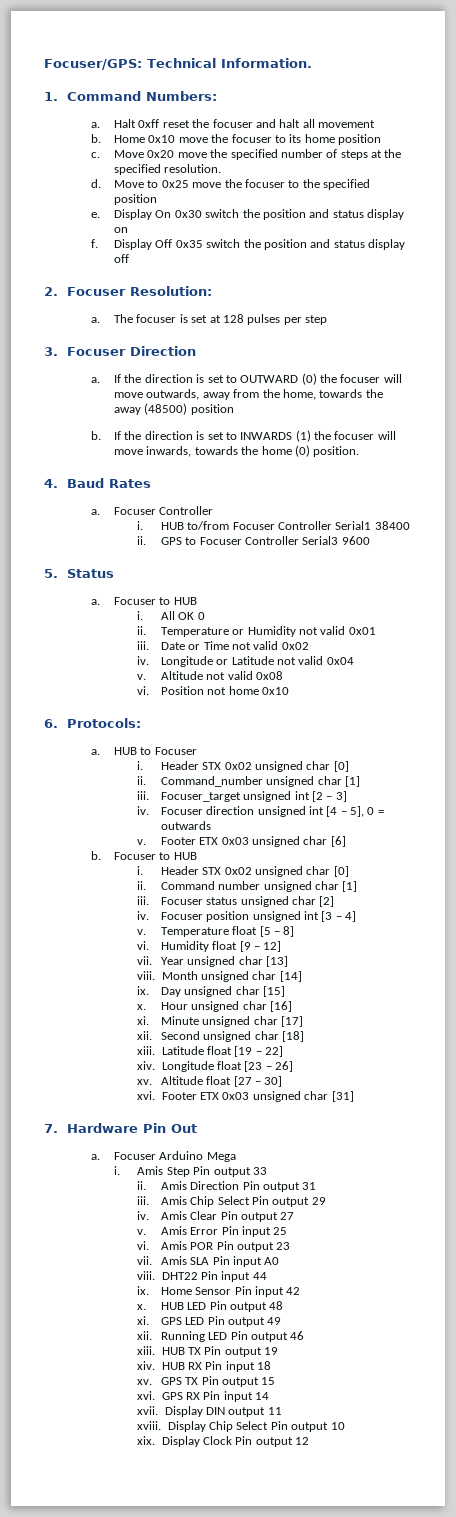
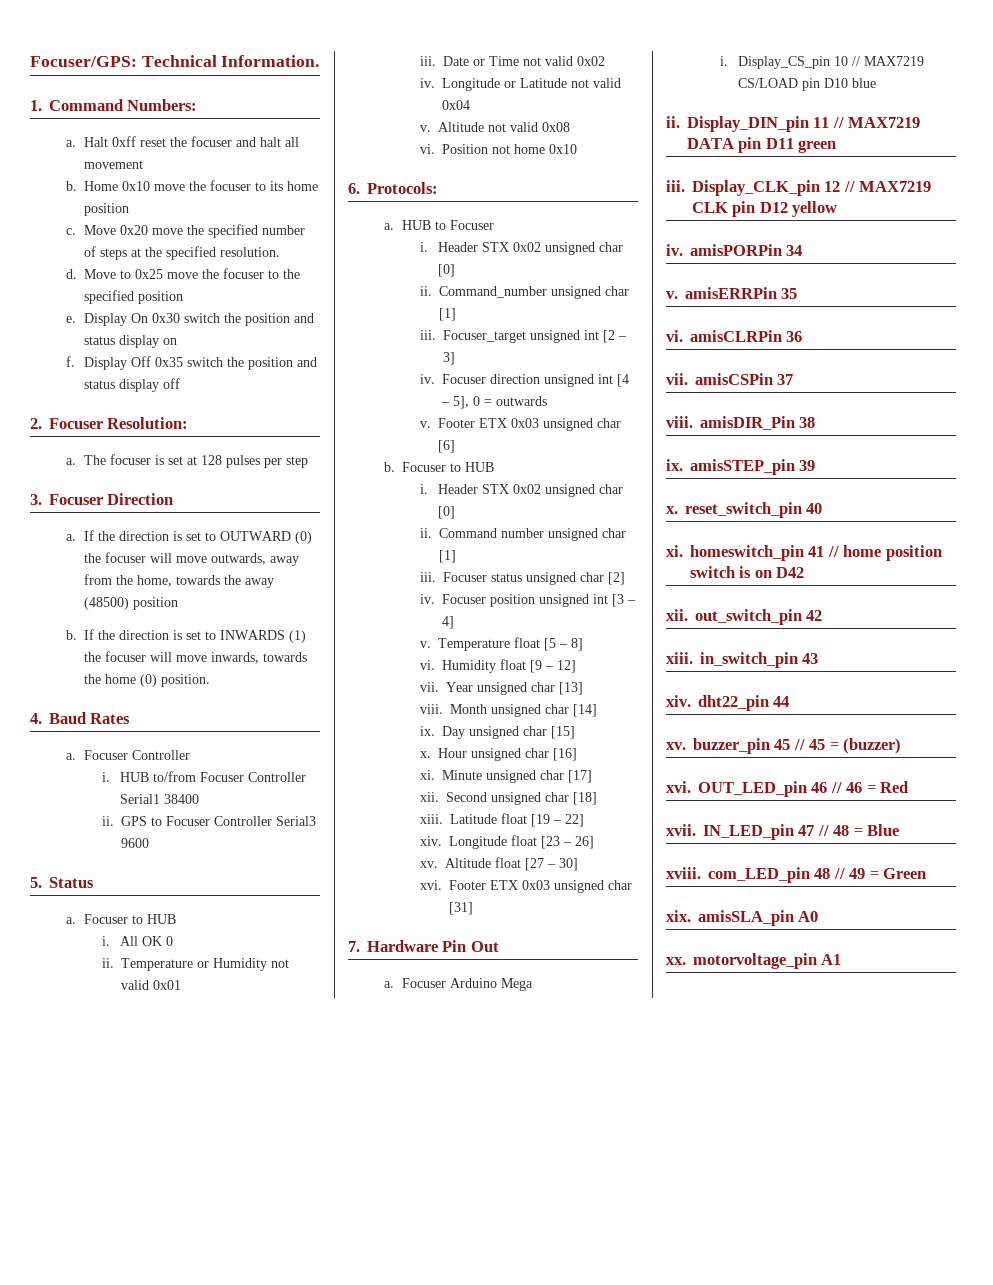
- Amis Step Pin output 33
- ii. Amis Direction Pin output 31
- iii. Amis Chip Select Pin output 29
- iv. Amis Clear Pin output 27
- v. Amis Error Pin input 25
- vi. Amis POR Pin output 23
- vii. Amis SLA Pin input A0
- viii. DHT22 Pin input 44
- ix. Home Sensor Pin input 42
- x. HUB LED Pin output 48
- xi. GPS LED Pin output 49
- xii. Running LED Pin output 46
- xiii. HUB TX Pin output 19
- xiv. HUB RX Pin input 18
- xv. GPS TX Pin output 15
- xvi. GPS RX Pin input 14
- xvii. Display DIN output 11
- xviii. Display Chip Select Pin output 10
- xix. Display Clock Pin output 12
+ Display_CS_pin 10 // MAX7219 CS/LOAD pin D10 blue
+ ii. Display_DIN_pin 11 // MAX7219 DATA pin D11 green
+ iii. Display_CLK_pin 12 // MAX7219 CLK pin D12 yellow
+ iv. amisPORPin 34
+ v. amisERRPin 35
+ vi. amisCLRPin 36
+ vii. amisCSPin 37
+ viii. amisDIR_Pin 38
+ ix. amisSTEP_pin 39
+ x. reset_switch_pin 40
+ xi. homeswitch_pin 41 // home position switch is on D42
+ xii. out_switch_pin 42
+ xiii. in_switch_pin 43
+ xiv. dht22_pin 44
+ xv. buzzer_pin 45 // 45 = (buzzer)
+ xvi. OUT_LED_pin 46 // 46 = Red
+ xvii. IN_LED_pin 47 // 48 = Blue
+ xviii. com_LED_pin 48 // 49 = Green
+ xix. amisSLA_pin A0
+ xx. motorvoltage_pin A1

